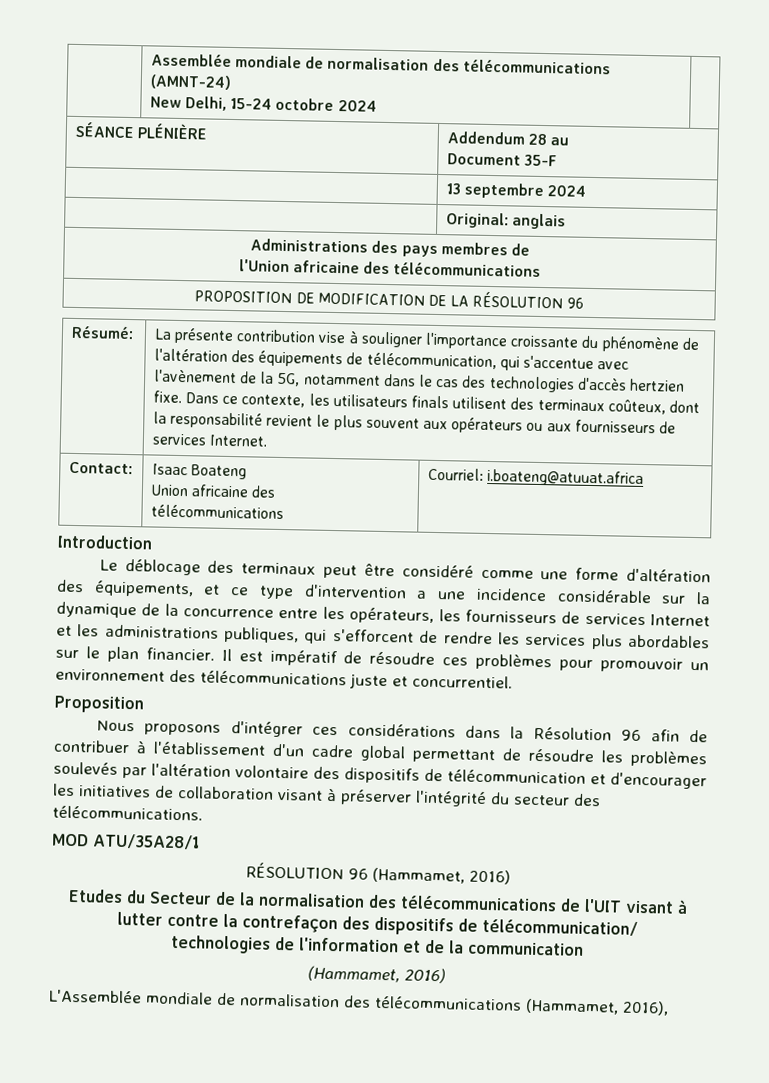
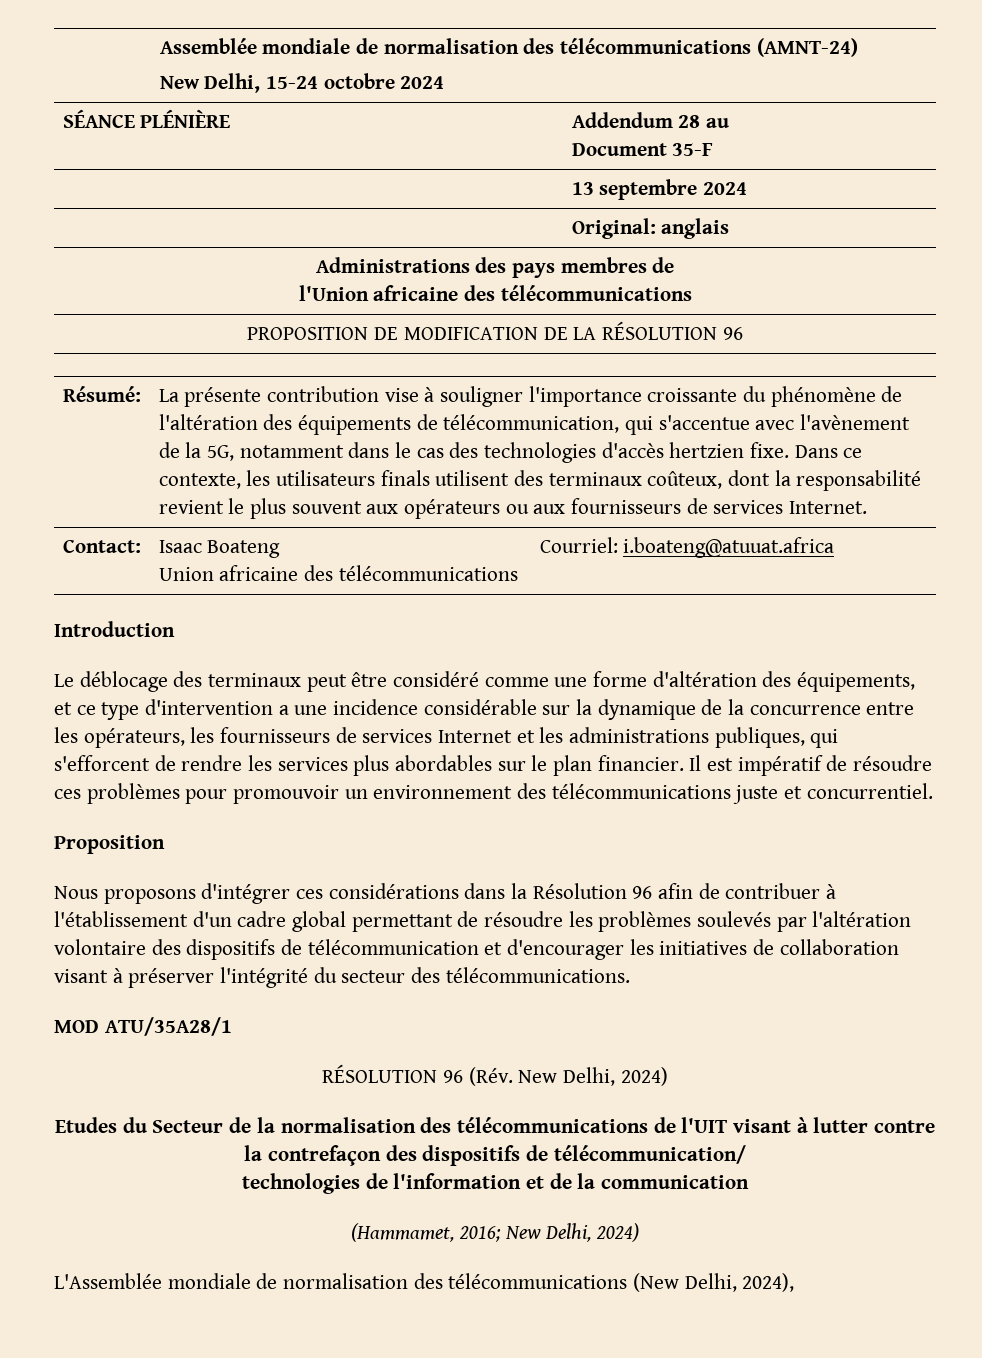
- RÉSOLUTION 96 (Hammamet, 2016)
+ RÉSOLUTION 96 (Rév. New Delhi, 2024)
  technologies de l'information et de la communication
- (Hammamet, 2016)
+ (Hammamet, 2016; New Delhi, 2024)
- L'Assemblée mondiale de normalisation des télécommunications (Hammamet, 2016),
+ L'Assemblée mondiale de normalisation des télécommunications (New Delhi, 2024),

